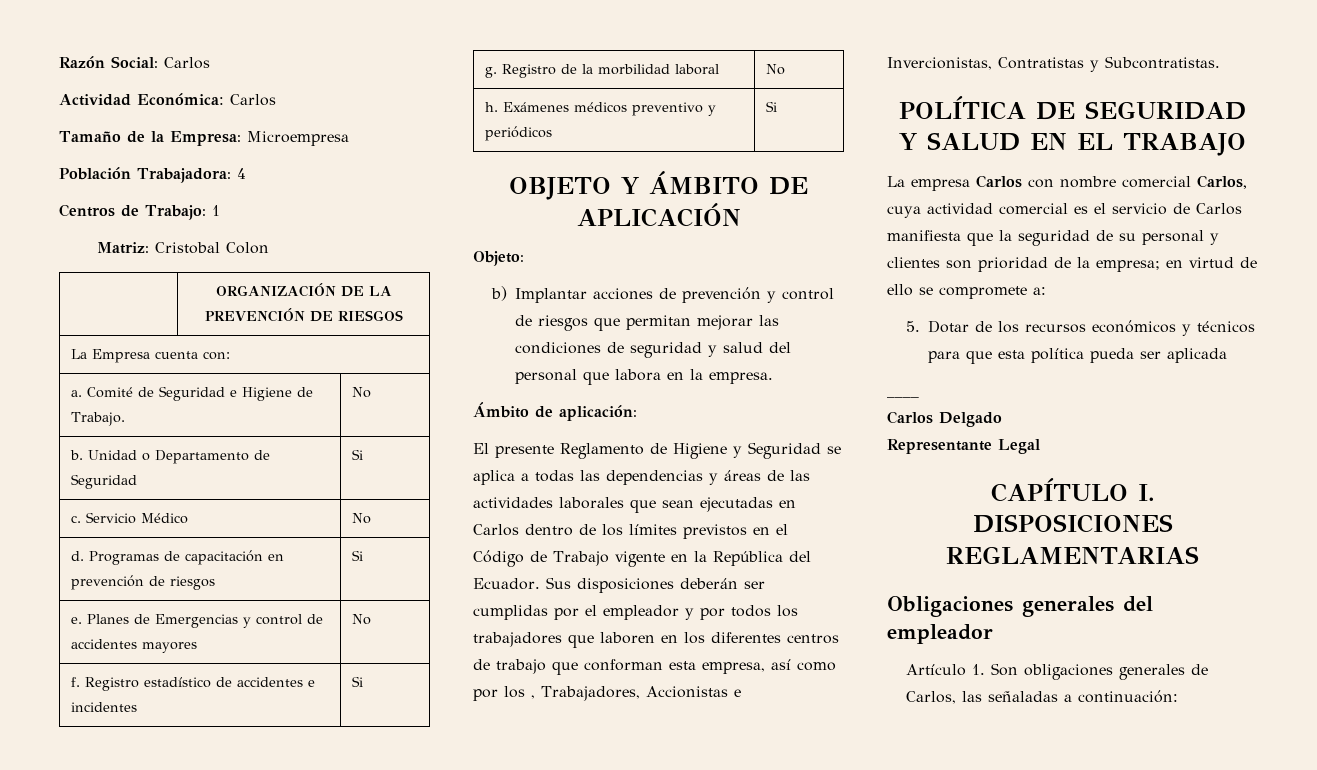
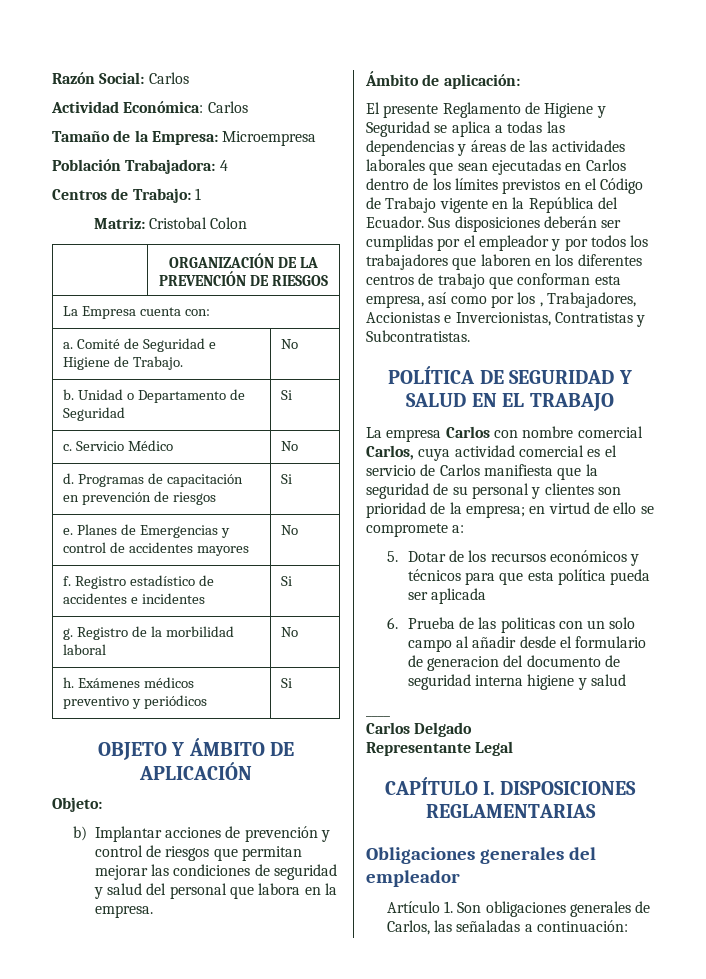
+ 6. Prueba de las politicas con un solo campo al añadir desde el formulario de generacion del documento de seguridad interna higiene y salud

